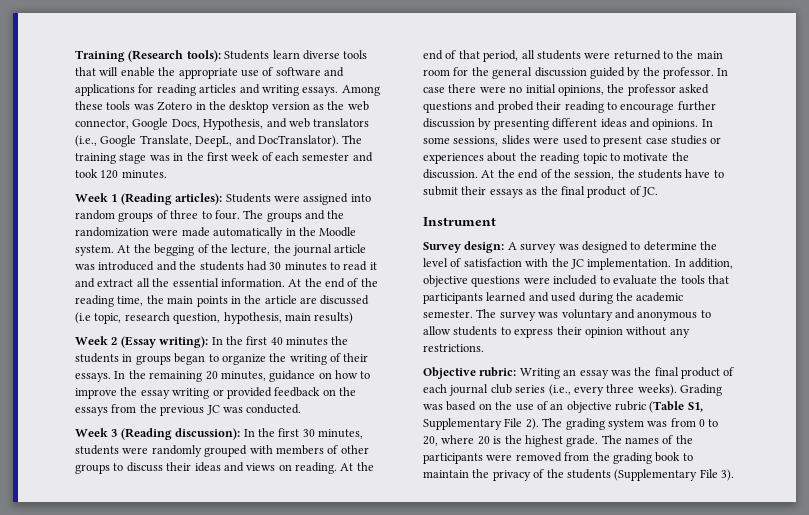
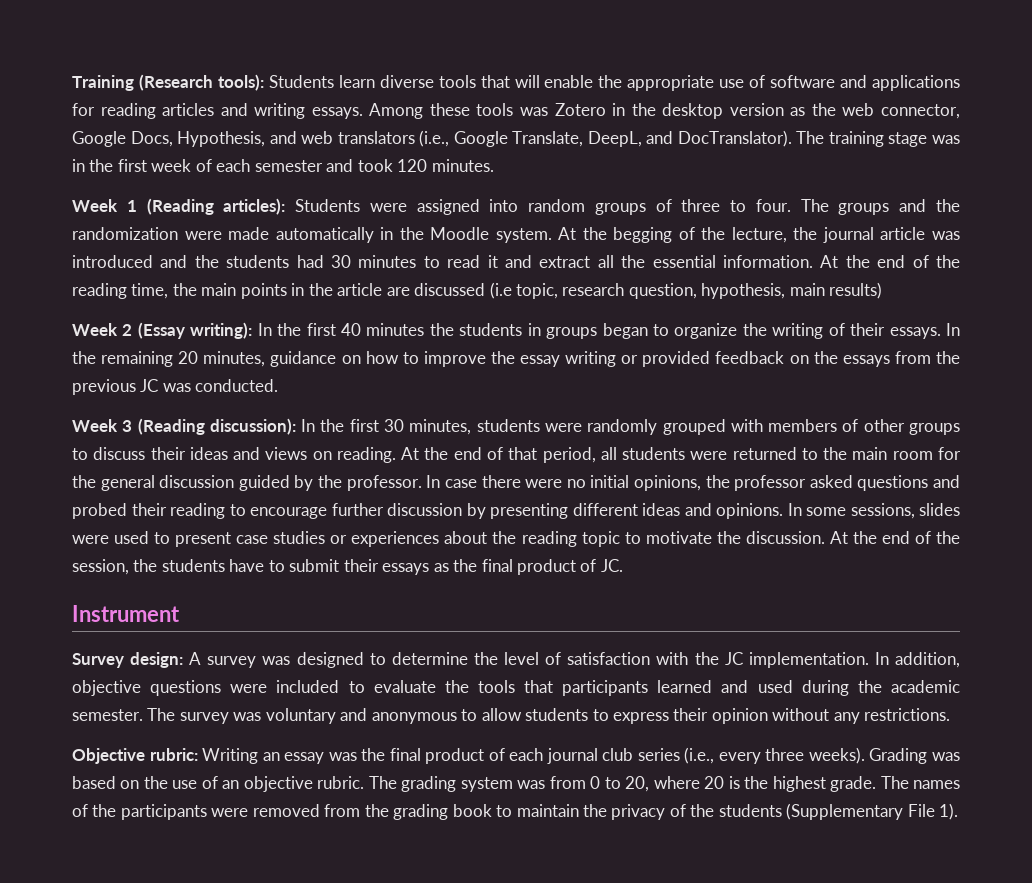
- Grading was based on the use of an objective rubric (Table S1, Supplementary File 2).
+ Grading was based on the use of an objective rubric.
- The names of the participants were removed from the grading book to maintain the privacy of the students (Supplementary File 3).
+ The names of the participants were removed from the grading book to maintain the privacy of the students (Supplementary File 1).

